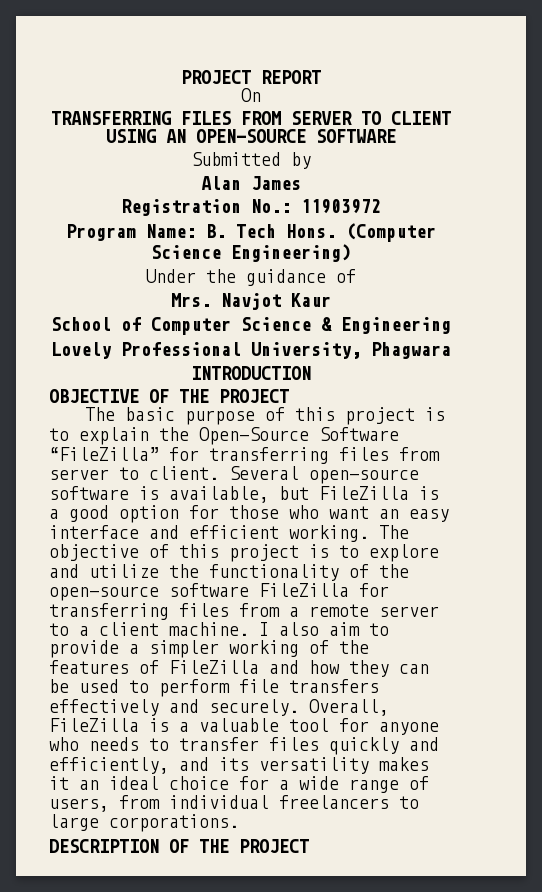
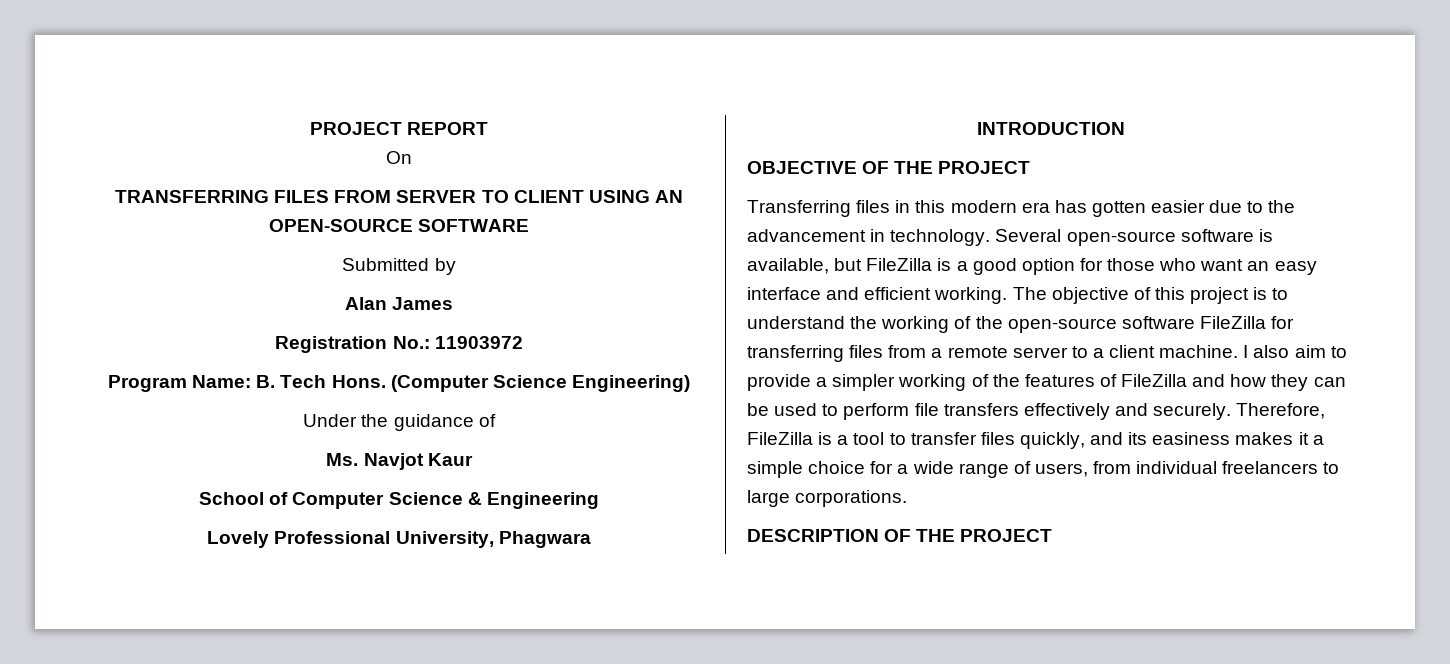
- Mrs. Navjot Kaur
+ Ms. Navjot Kaur
- The basic purpose of this project is to explain the Open-Source Software “FileZilla” for transferring files from server to client.
+ Transferring files in this modern era has gotten easier due to the advancement in technology.
- The objective of this project is to explore and utilize the functionality of the open-source software FileZilla for transferring files from a remote server to a client machine.
+ The objective of this project is to understand the working of the open-source software FileZilla for transferring files from a remote server to a client machine.
- Overall, FileZilla is a valuable tool for anyone who needs to transfer files quickly and efficiently, and its versatility makes it an ideal choice for a wide range of users, from individual freelancers to large corporations.
+ Therefore, FileZilla is a tool to transfer files quickly, and its easiness makes it a simple choice for a wide range of users, from individual freelancers to large corporations.

